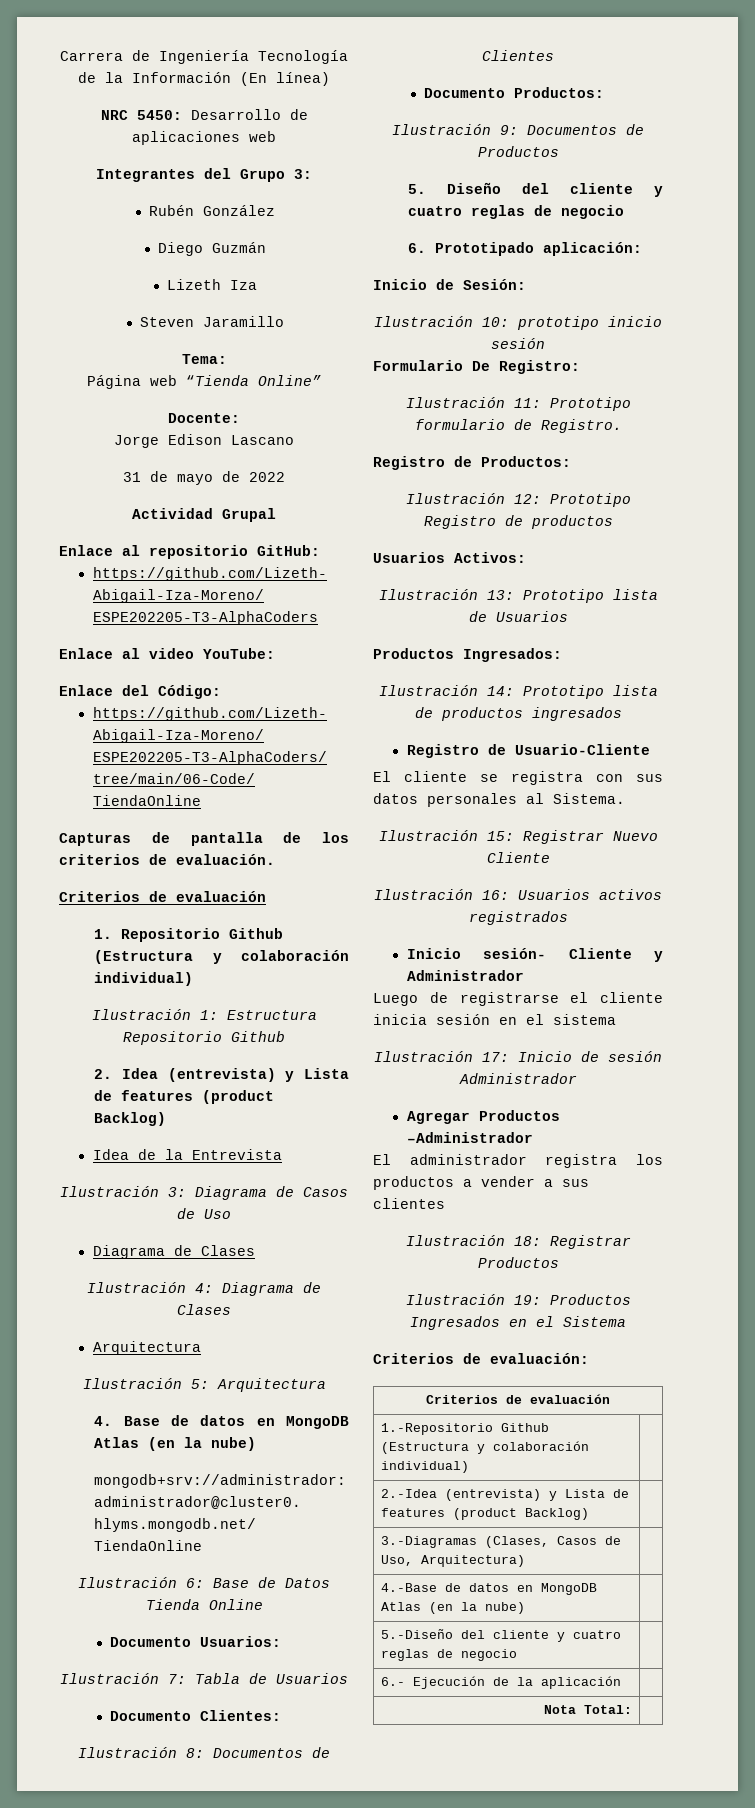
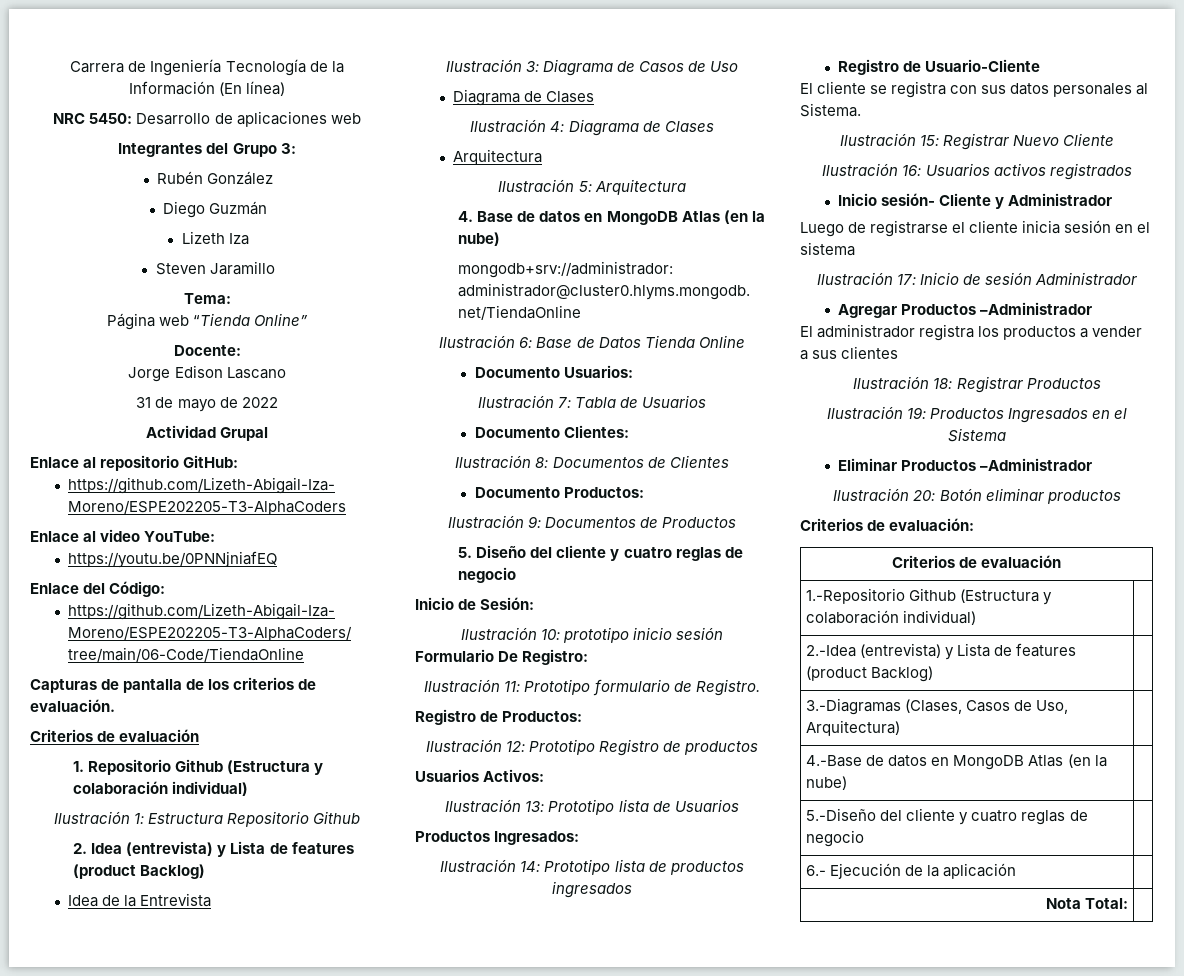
+ https://youtu.be/0PNNjniafEQ
- 6. Prototipado aplicación:
+ Eliminar Productos –Administrador
+ Ilustración 20: Botón eliminar productos

